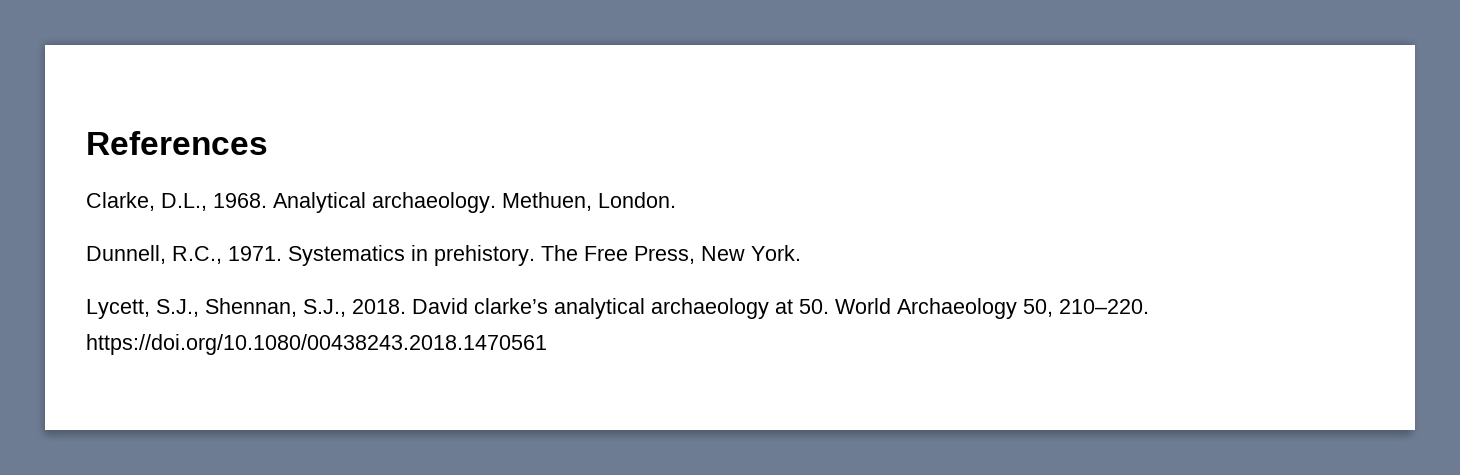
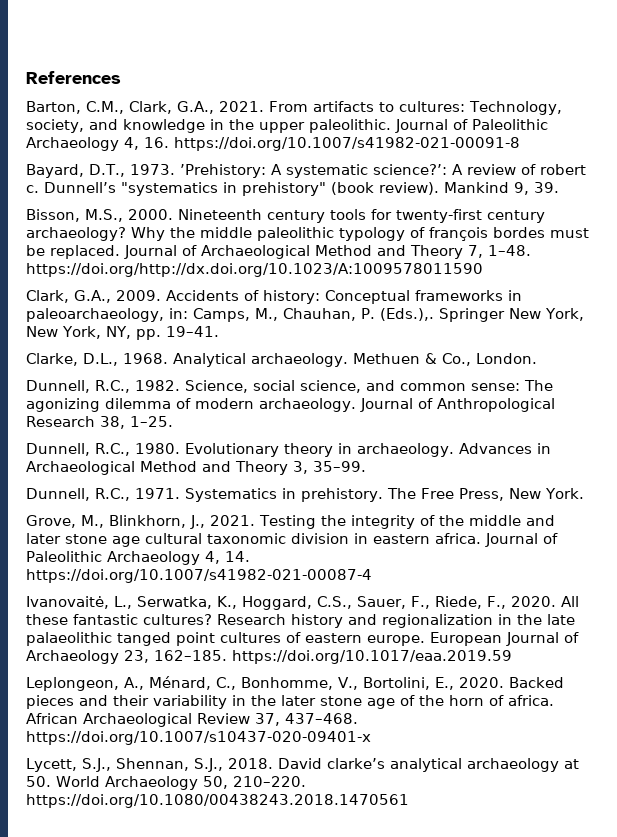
+ Barton, C.M., Clark, G.A., 2021. From artifacts to cultures: Technology, society, and knowledge in the upper paleolithic. Journal of Paleolithic Archaeology 4, 16. https://doi.org/10.1007/s41982-021-00091-8
+ Bayard, D.T., 1973. ’Prehistory: A systematic science?’: A review of robert c. Dunnell’s "systematics in prehistory" (book review). Mankind 9, 39.
+ Bisson, M.S., 2000. Nineteenth century tools for twenty-first century archaeology? Why the middle paleolithic typology of françois bordes must be replaced. Journal of Archaeological Method and Theory 7, 1–48. https://doi.org/http://dx.doi.org/10.1023/A:1009578011590
+ Clark, G.A., 2009. Accidents of history: Conceptual frameworks in paleoarchaeology, in: Camps, M., Chauhan, P. (Eds.),. Springer New York, New York, NY, pp. 19–41.
- Methuen, London.
+ Methuen & Co., London.
+ Dunnell, R.C., 1982. Science, social science, and common sense: The agonizing dilemma of modern archaeology. Journal of Anthropological Research 38, 1–25.
+ Dunnell, R.C., 1980. Evolutionary theory in archaeology. Advances in Archaeological Method and Theory 3, 35–99.
+ Grove, M., Blinkhorn, J., 2021. Testing the integrity of the middle and later stone age cultural taxonomic division in eastern africa. Journal of Paleolithic Archaeology 4, 14. https://doi.org/10.1007/s41982-021-00087-4
+ Ivanovaitė, L., Serwatka, K., Hoggard, C.S., Sauer, F., Riede, F., 2020. All these fantastic cultures? Research history and regionalization in the late palaeolithic tanged point cultures of eastern europe. European Journal of Archaeology 23, 162–185. https://doi.org/10.1017/eaa.2019.59
+ Leplongeon, A., Ménard, C., Bonhomme, V., Bortolini, E., 2020. Backed pieces and their variability in the later stone age of the horn of africa. African Archaeological Review 37, 437–468. https://doi.org/10.1007/s10437-020-09401-x

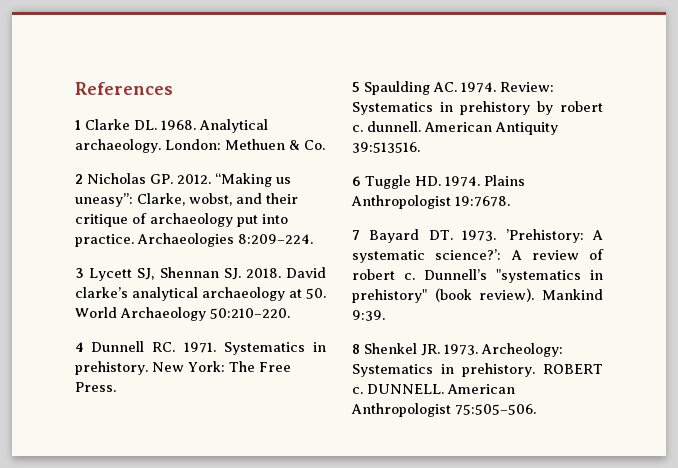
- Barton, C.M., Clark, G.A., 2021. From artifacts to cultures: Technology, society, and knowledge in the upper paleolithic. Journal of Paleolithic Archaeology 4, 16. https://doi.org/10.1007/s41982-021-00091-8
- Bayard, D.T., 1973. ’Prehistory: A systematic science?’: A review of robert c.
+ 1 Clarke DL. 1968. Analytical archaeology. London: Methuen & Co.
+ 2 Nicholas GP. 2012. “Making us uneasy”: Clarke, wobst, and their critique of archaeology put into practice. Archaeologies 8:209–224.
+ 3 Lycett SJ, Shennan SJ. 2018. David clarke’s analytical archaeology at 50. World Archaeology 50:210–220.
+ 4 Dunnell RC. 1971. Systematics in prehistory. New York: The Free Press.
+ 5 Spaulding AC. 1974. Review: Systematics in prehistory by robert c. dunnell. American Antiquity 39:513516.
+ 6 Tuggle HD. 1974. Plains Anthropologist 19:7678.
+ 7 Bayard DT. 1973. ’Prehistory: A systematic science?’: A review of robert c.
- Mankind 9, 39.
- Bisson, M.S., 2000. Nineteenth century tools for twenty-first century archaeology? Why the middle paleolithic typology of françois bordes must be replaced. Journal of Archaeological Method and Theory 7, 1–48. https://doi.org/http://dx.doi.org/10.1023/A:1009578011590
- Clark, G.A., 2009. Accidents of history: Conceptual frameworks in paleoarchaeology, in: Camps, M., Chauhan, P. (Eds.),. Springer New York, New York, NY, pp. 19–41.
- Clarke, D.L., 1968. Analytical archaeology. Methuen & Co., London.
- Dunnell, R.C., 1982. Science, social science, and common sense: The agonizing dilemma of modern archaeology. Journal of Anthropological Research 38, 1–25.
- Dunnell, R.C., 1980. Evolutionary theory in archaeology. Advances in Archaeological Method and Theory 3, 35–99.
- Dunnell, R.C., 1971. Systematics in prehistory. The Free Press, New York.
- Grove, M., Blinkhorn, J., 2021. Testing the integrity of the middle and later stone age cultural taxonomic division in eastern africa. Journal of Paleolithic Archaeology 4, 14. https://doi.org/10.1007/s41982-021-00087-4
- Ivanovaitė, L., Serwatka, K., Hoggard, C.S., Sauer, F., Riede, F., 2020. All these fantastic cultures? Research history and regionalization in the late palaeolithic tanged point cultures of eastern europe. European Journal of Archaeology 23, 162–185. https://doi.org/10.1017/eaa.2019.59
- Leplongeon, A., Ménard, C., Bonhomme, V., Bortolini, E., 2020. Backed pieces and their variability in the later stone age of the horn of africa. African Archaeological Review 37, 437–468. https://doi.org/10.1007/s10437-020-09401-x
- Lycett, S.J., Shennan, S.J., 2018. David clarke’s analytical archaeology at 50. World Archaeology 50, 210–220. https://doi.org/10.1080/00438243.2018.1470561
+ Mankind 9:39.
+ 8 Shenkel JR. 1973. Archeology: Systematics in prehistory. ROBERT c. DUNNELL. American Anthropologist 75:505–506.

